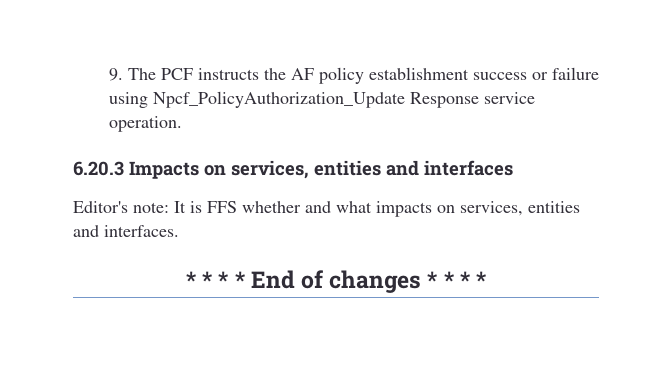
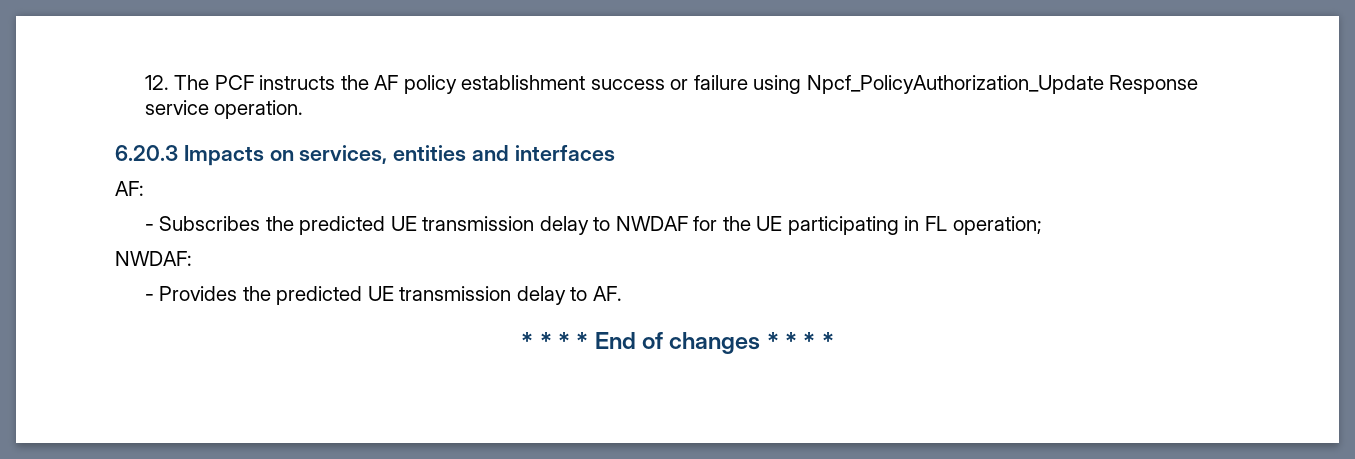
- 9. The PCF instructs the AF policy establishment success or failure using Npcf_PolicyAuthorization_Update Response service operation.
+ 12. The PCF instructs the AF policy establishment success or failure using Npcf_PolicyAuthorization_Update Response service operation.
- Editor's note: It is FFS whether and what impacts on services, entities and interfaces.
+ AF:
+ - Subscribes the predicted UE transmission delay to NWDAF for the UE participating in FL operation;
+ NWDAF:
+ - Provides the predicted UE transmission delay to AF.

